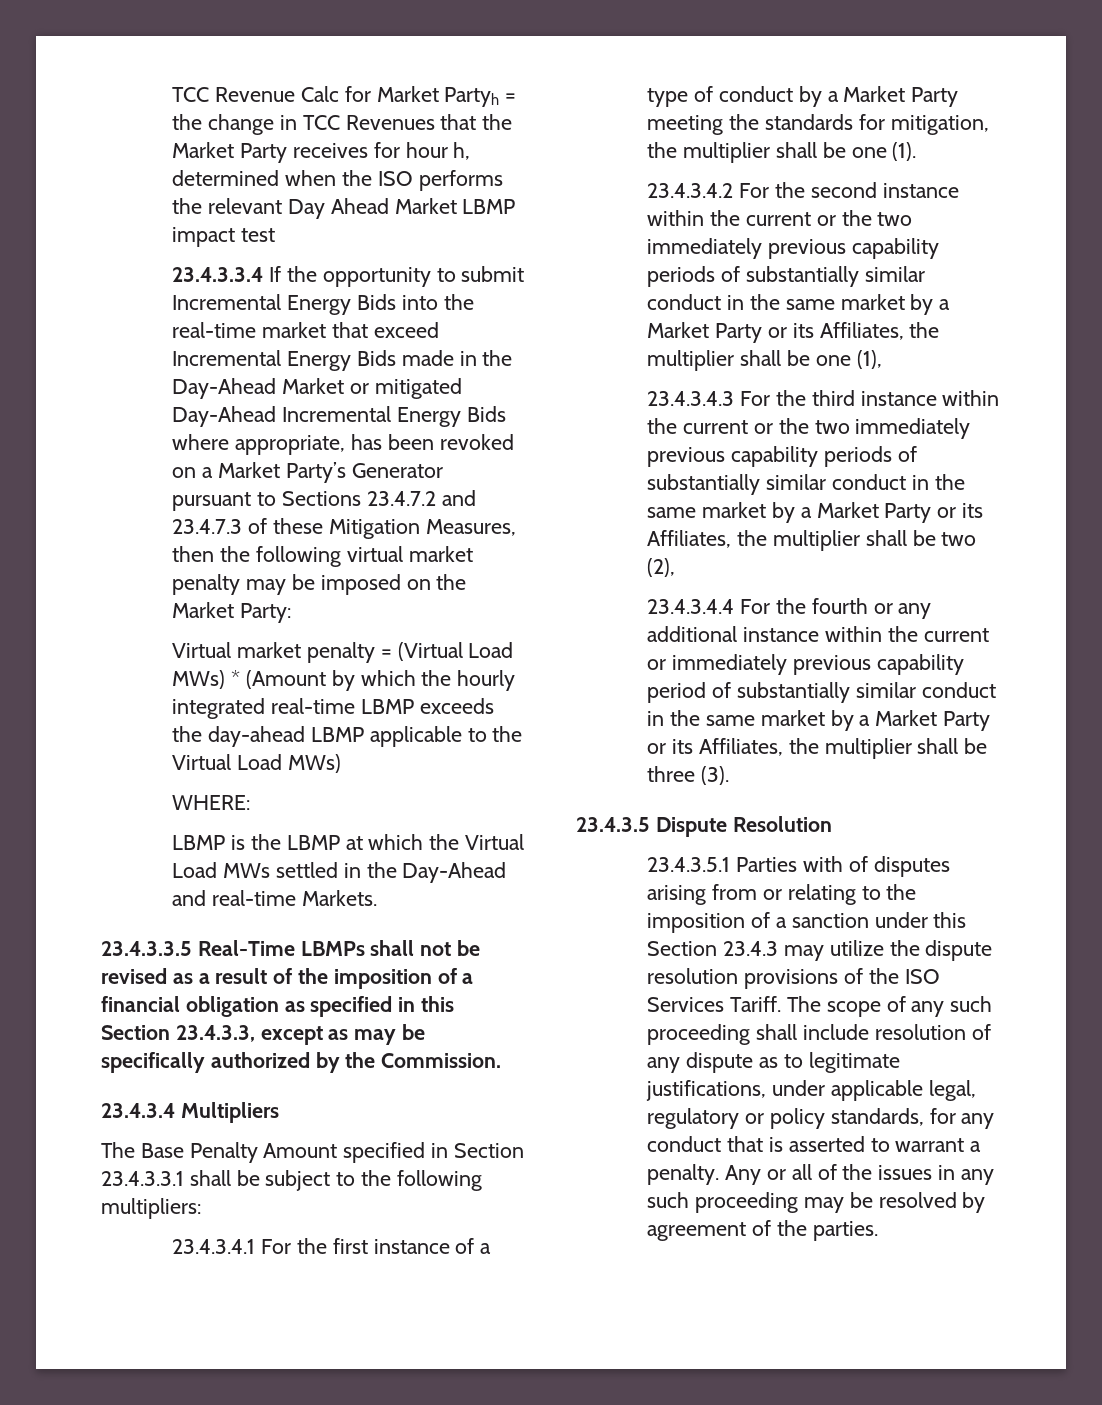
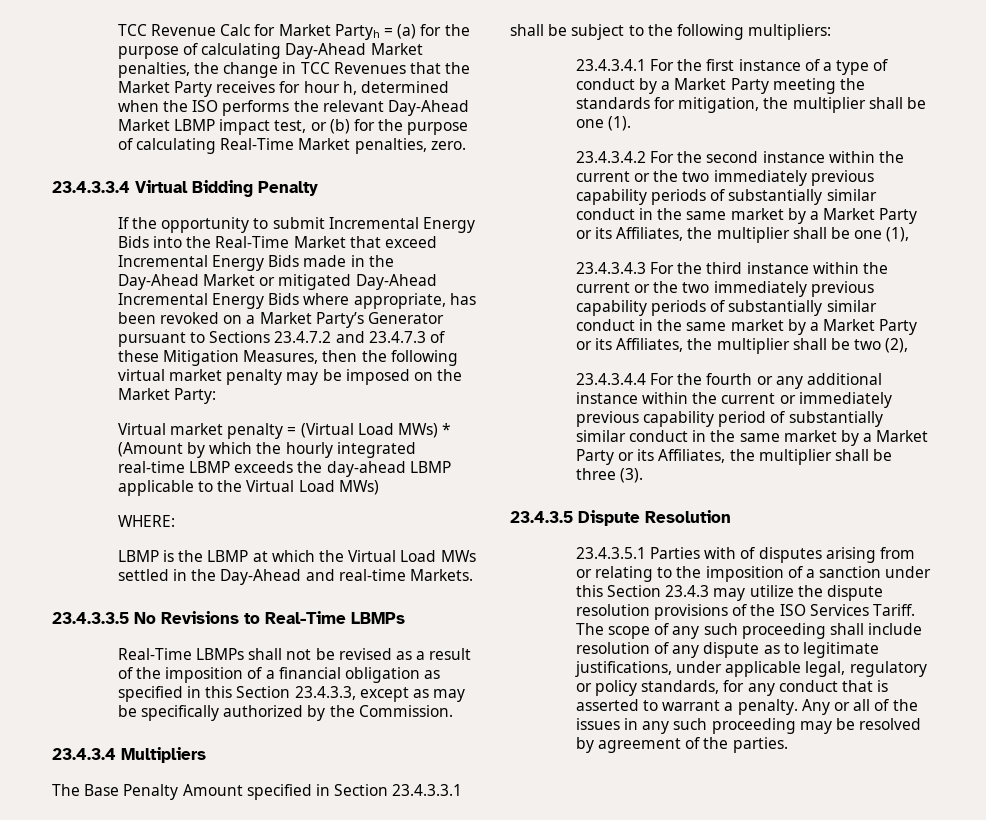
- TCC Revenue Calc for Market Partyh = the change in TCC Revenues that the Market Party receives for hour h, determined when the ISO performs the relevant Day Ahead Market LBMP impact test
- 23.4.3.3.4 If the opportunity to submit Incremental Energy Bids into the real-time market that exceed Incremental Energy Bids made in the Day-Ahead Market or mitigated Day-Ahead Incremental Energy Bids where appropriate, has been revoked on a Market Party’s Generator pursuant to Sections 23.4.7.2 and 23.4.7.3 of these Mitigation Measures, then the following virtual market penalty may be imposed on the Market Party:
+ TCC Revenue Calc for Market Partyh = (a) for the purpose of calculating Day-Ahead Market penalties, the change in TCC Revenues that the Market Party receives for hour h, determined when the ISO performs the relevant Day-Ahead Market LBMP impact test, or (b) for the purpose of calculating Real-Time Market penalties, zero.
+ 23.4.3.3.4 Virtual Bidding Penalty
+ If the opportunity to submit Incremental Energy Bids into the Real-Time Market that exceed Incremental Energy Bids made in the Day-Ahead Market or mitigated Day-Ahead Incremental Energy Bids where appropriate, has been revoked on a Market Party’s Generator pursuant to Sections 23.4.7.2 and 23.4.7.3 of these Mitigation Measures, then the following virtual market penalty may be imposed on the Market Party:
- 23.4.3.3.5 Real-Time LBMPs shall not be revised as a result of the imposition of a financial obligation as specified in this Section 23.4.3.3, except as may be specifically authorized by the Commission.
+ 23.4.3.3.5 No Revisions to Real-Time LBMPs
+ Real-Time LBMPs shall not be revised as a result of the imposition of a financial obligation as specified in this Section 23.4.3.3, except as may be specifically authorized by the Commission.

